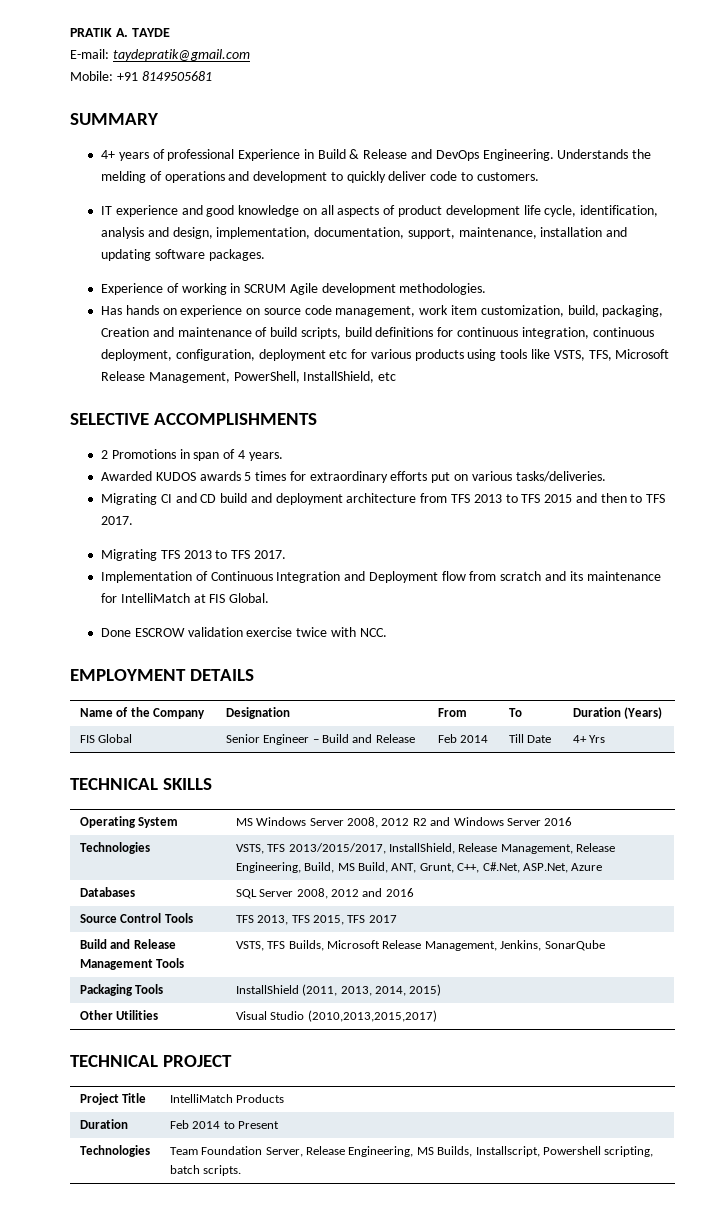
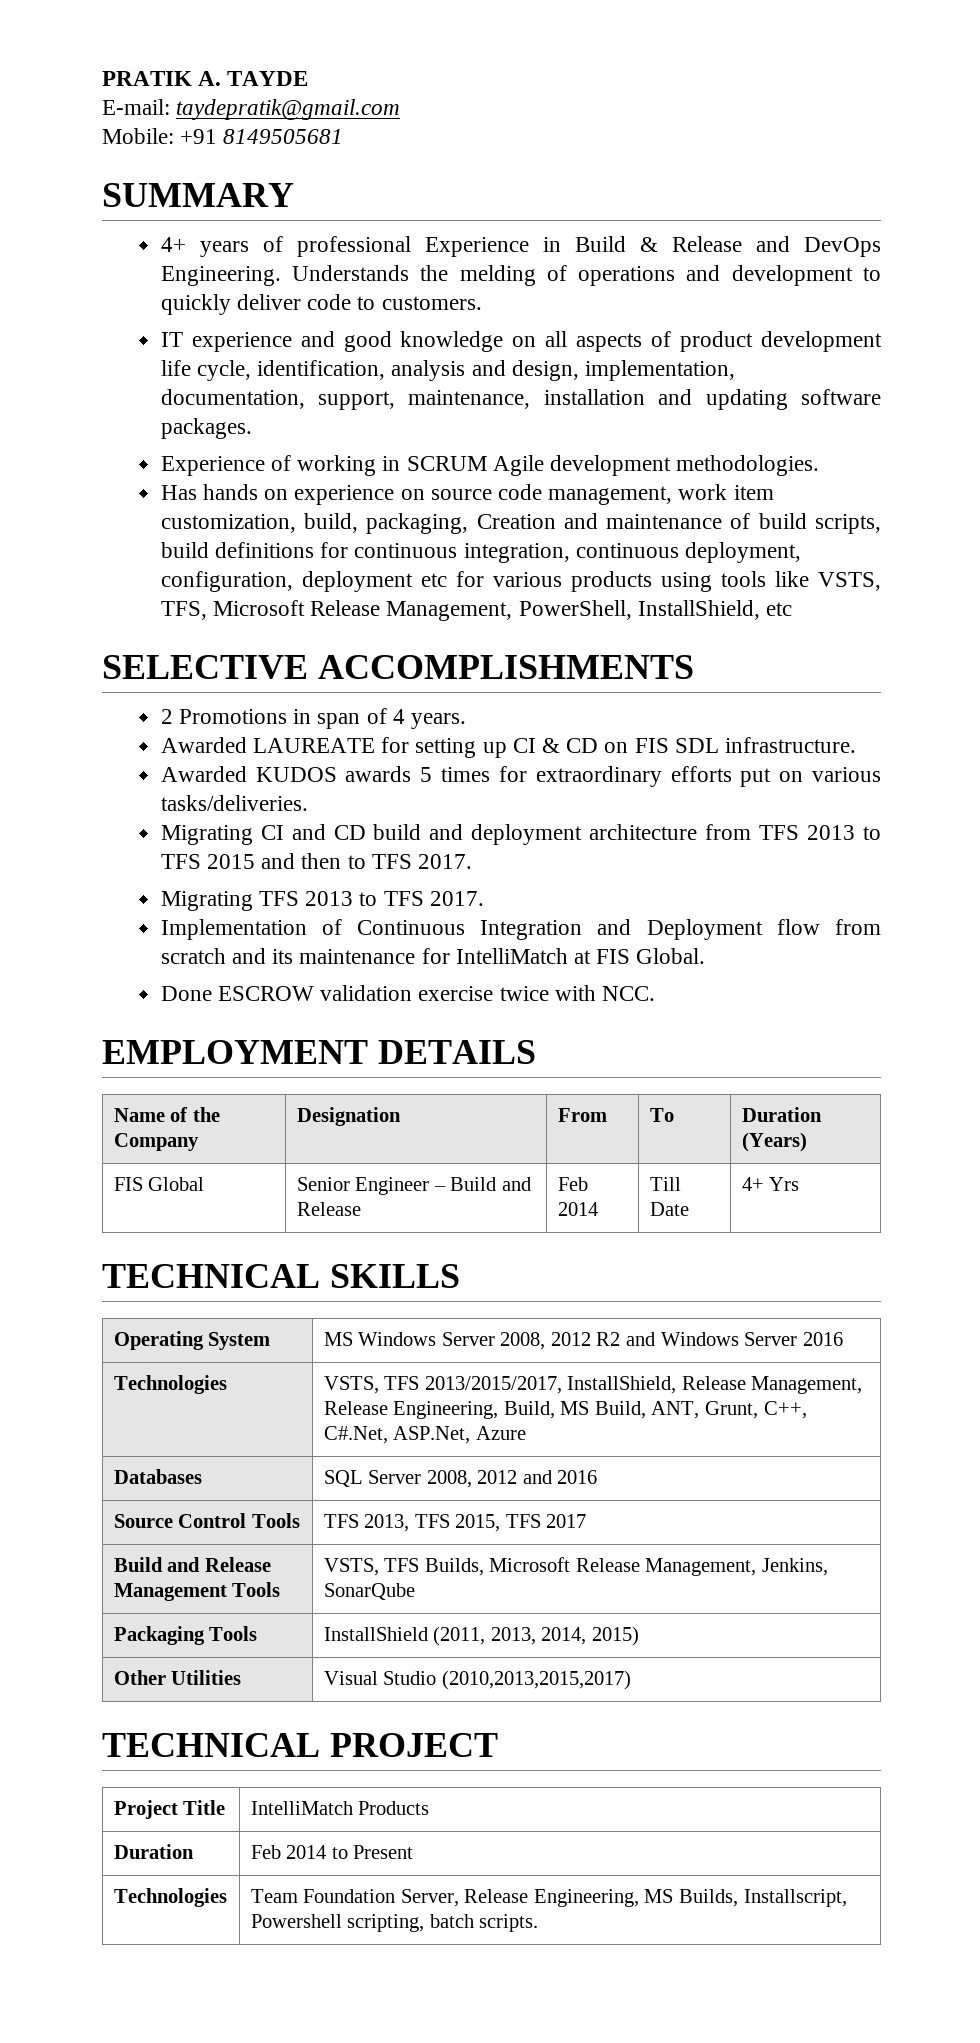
+ Awarded LAUREATE for setting up CI & CD on FIS SDL infrastructure.

